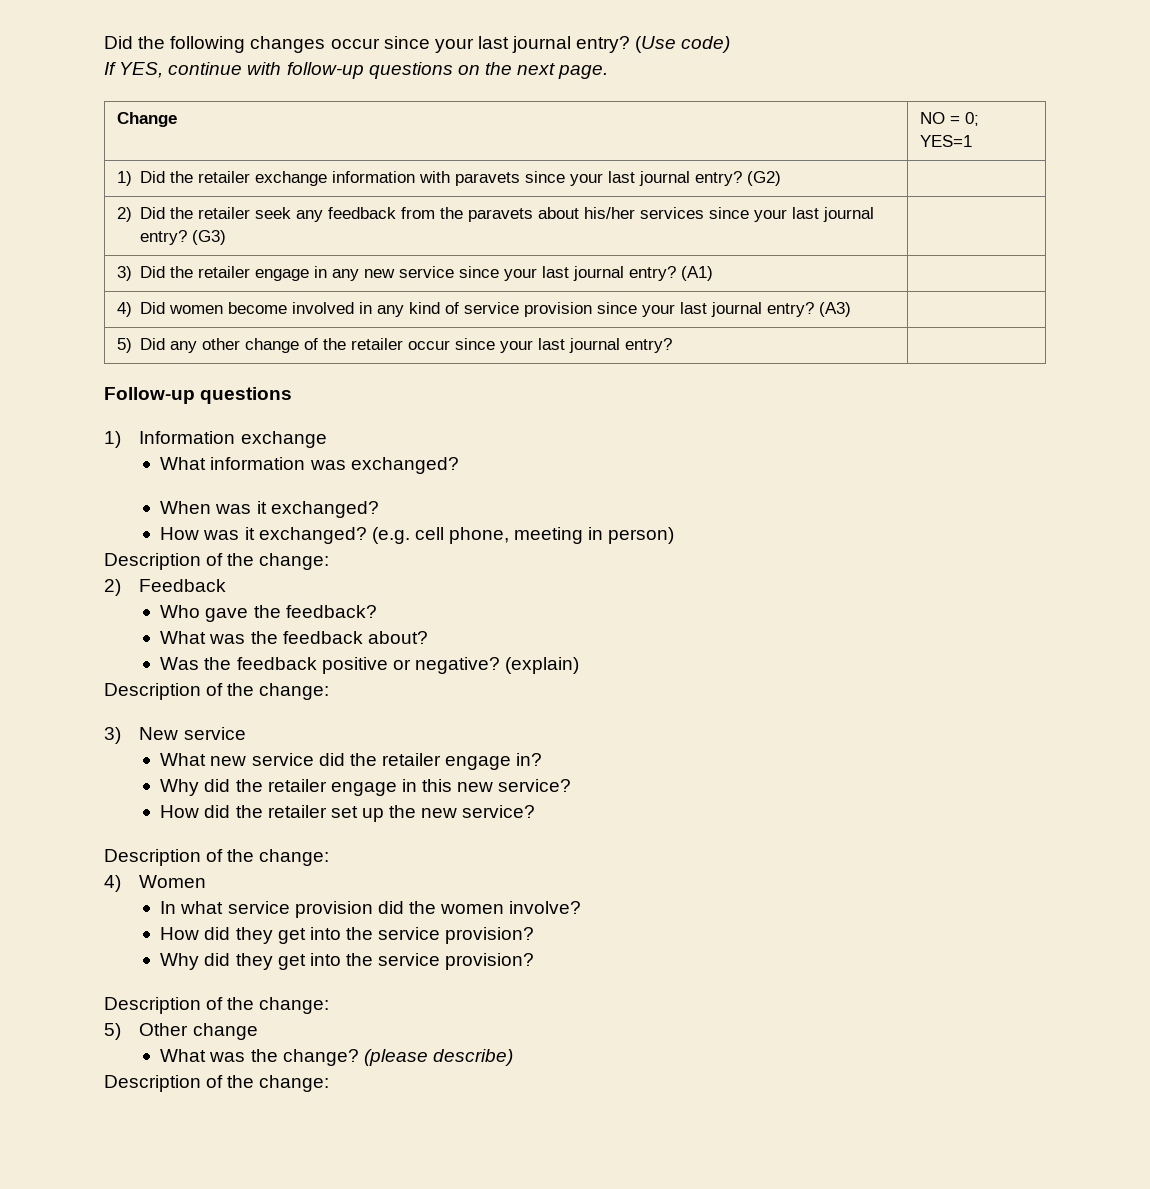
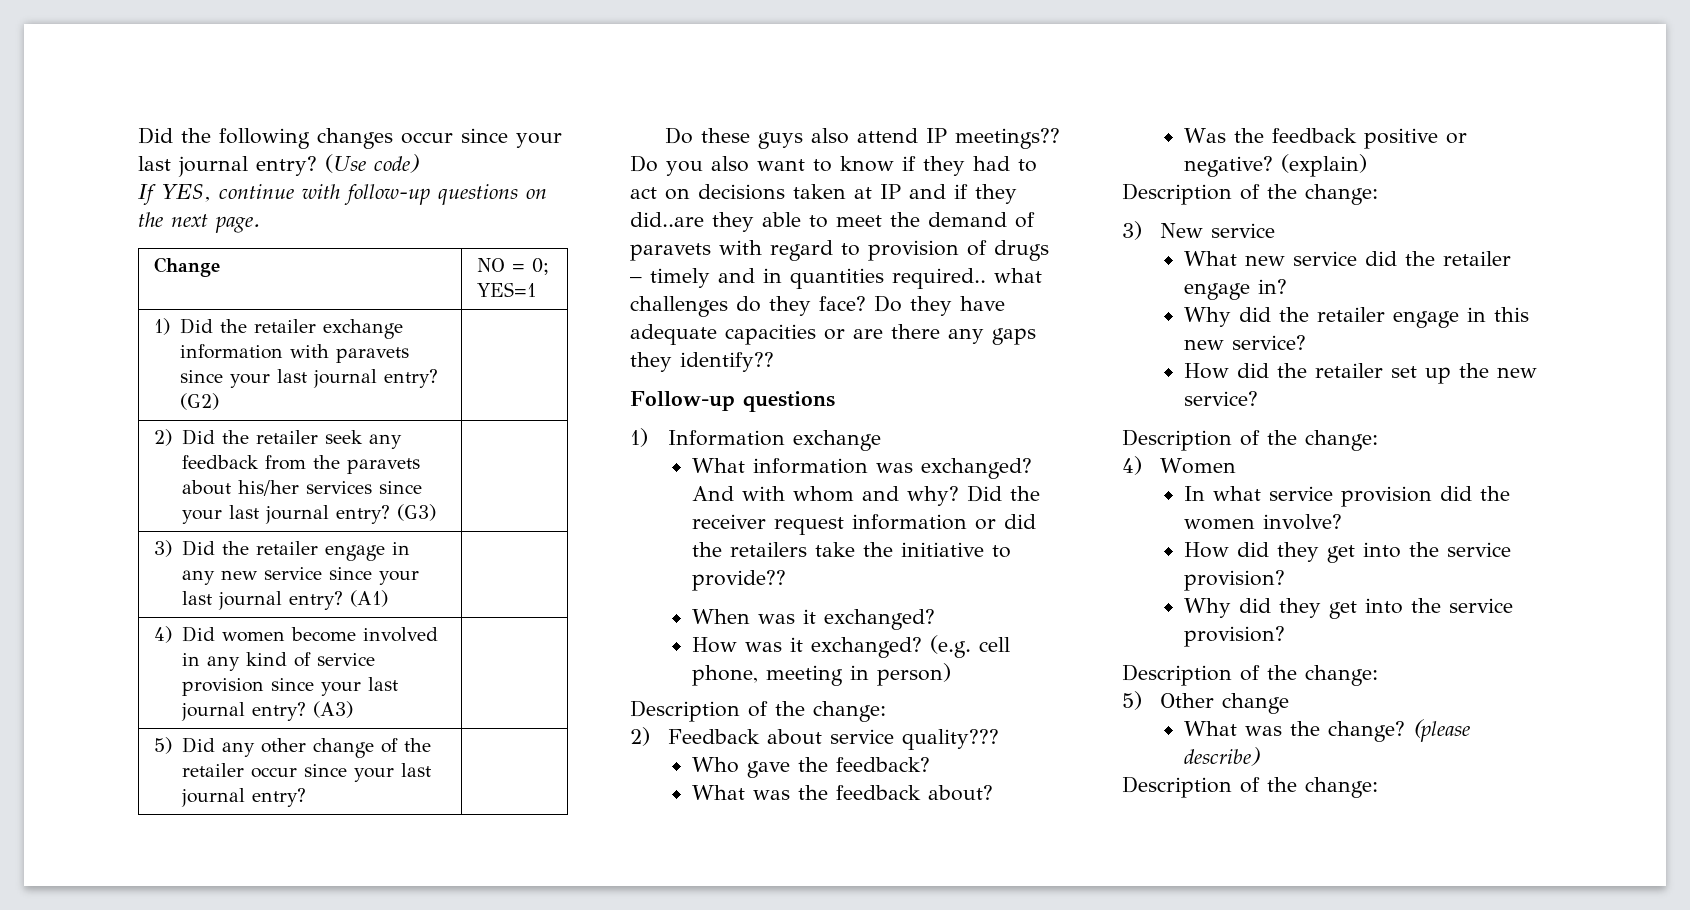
+ Do these guys also attend IP meetings?? Do you also want to know if they had to act on decisions taken at IP and if they did..are they able to meet the demand of paravets with regard to provision of drugs – timely and in quantities required.. what challenges do they face? Do they have adequate capacities or are there any gaps they identify??
+ And with whom and why? Did the receiver request information or did the retailers take the initiative to provide??
- 2) Feedback
+ 2) Feedback about service quality???

